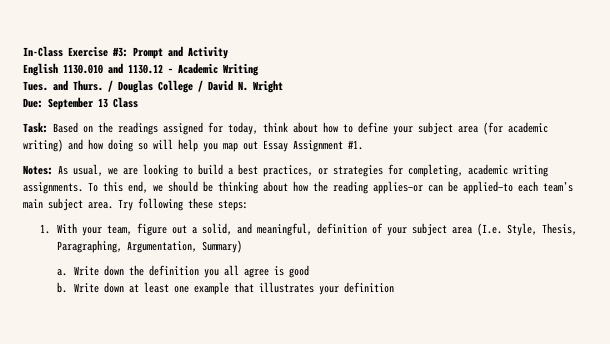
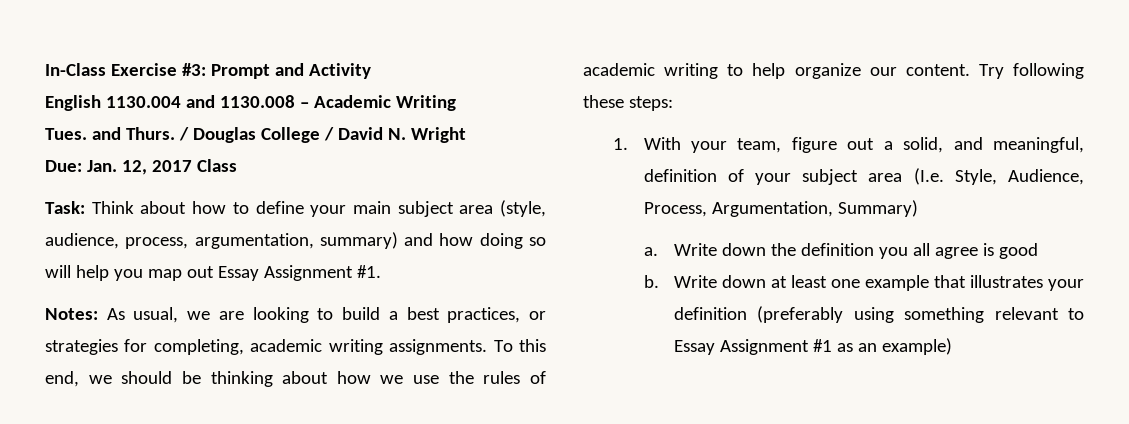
- English 1130.010 and 1130.12 – Academic Writing
+ English 1130.004 and 1130.008 – Academic Writing
- Due: September 13 Class
+ Due: Jan. 12, 2017 Class
- Task: Based on the readings assigned for today, think about how to define your subject area (for academic writing) and how doing so will help you map out Essay Assignment #1.
+ Task: Think about how to define your main subject area (style, audience, process, argumentation, summary) and how doing so will help you map out Essay Assignment #1.
- To this end, we should be thinking about how the reading applies—or can be applied—to each team’s main subject area.
+ To this end, we should be thinking about how we use the rules of academic writing to help organize our content.
- 1. With your team, figure out a solid, and meaningful, definition of your subject area (I.e. Style, Thesis, Paragraphing, Argumentation, Summary)
+ 1. With your team, figure out a solid, and meaningful, definition of your subject area (I.e. Style, Audience, Process, Argumentation, Summary)
- Write down at least one example that illustrates your definition
+ Write down at least one example that illustrates your definition (preferably using something relevant to Essay Assignment #1 as an example)

